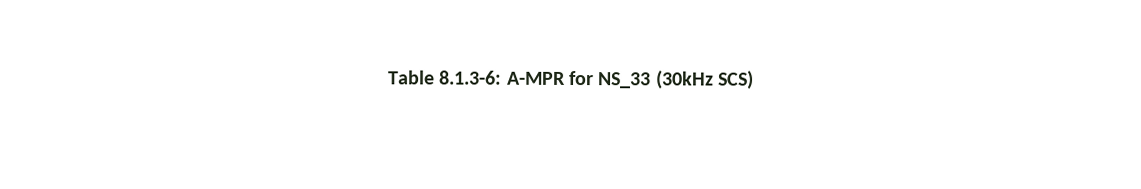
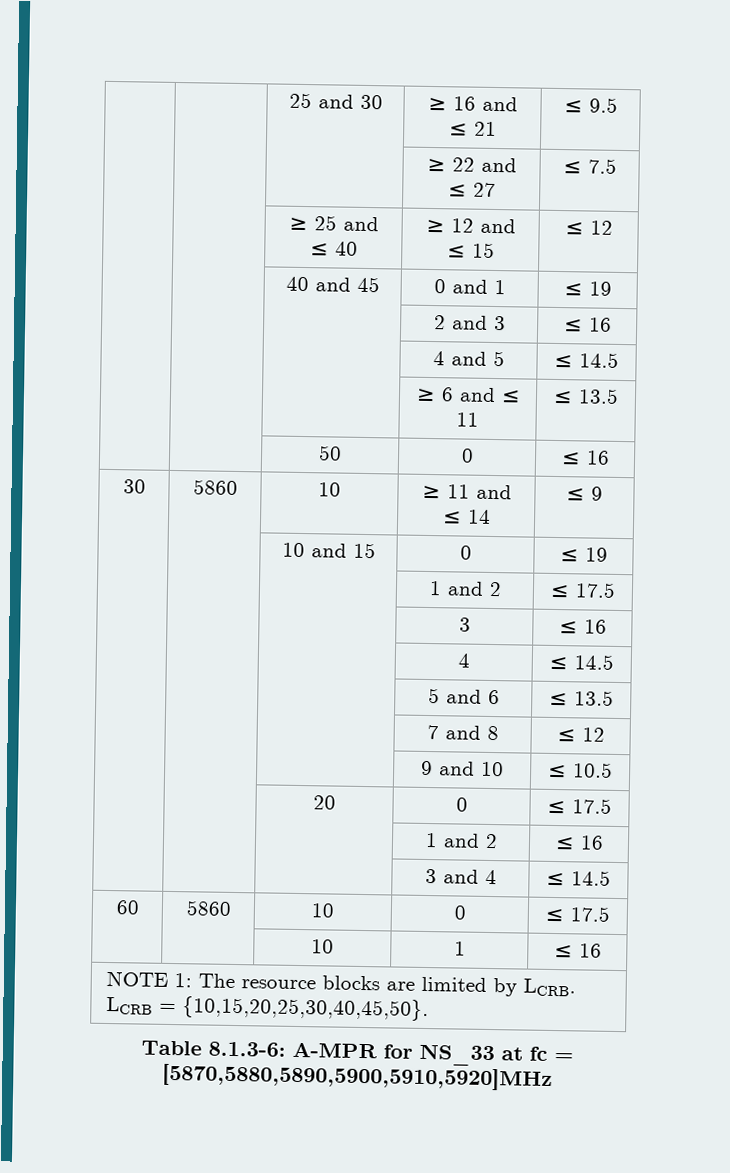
+ | | 25 and 30 | ≥ 16 and ≤ 21 | ≤ 9.5
+ | | | ≥ 22 and ≤ 27 | ≤ 7.5
+ | | ≥ 25 and ≤ 40 | ≥ 12 and ≤ 15 | ≤ 12
+ | | 40 and 45 | 0 and 1 | ≤ 19
+ | | | 2 and 3 | ≤ 16
+ | | | 4 and 5 | ≤ 14.5
+ | | | ≥ 6 and ≤ 11 | ≤ 13.5
+ | | 50 | 0 | ≤ 16
+ 30 | 5860 | 10 | ≥ 11 and ≤ 14 | ≤ 9
+ | | 10 and 15 | 0 | ≤ 19
+ | | | 1 and 2 | ≤ 17.5
+ | | | 3 | ≤ 16
+ | | | 4 | ≤ 14.5
+ | | | 5 and 6 | ≤ 13.5
+ | | | 7 and 8 | ≤ 12
+ | | | 9 and 10 | ≤ 10.5
+ | | 20 | 0 | ≤ 17.5
+ | | | 1 and 2 | ≤ 16
+ | | | 3 and 4 | ≤ 14.5
+ 60 | 5860 | 10 | 0 | ≤ 17.5
+ | | 10 | 1 | ≤ 16
+ NOTE 1: The resource blocks are limited by LCRB. LCRB = {10,15,20,25,30,40,45,50}.
- Table 8.1.3-6: A-MPR for NS_33 (30kHz SCS)
+ Table 8.1.3-6: A-MPR for NS_33 at fc = [5870,5880,5890,5900,5910,5920]MHz

